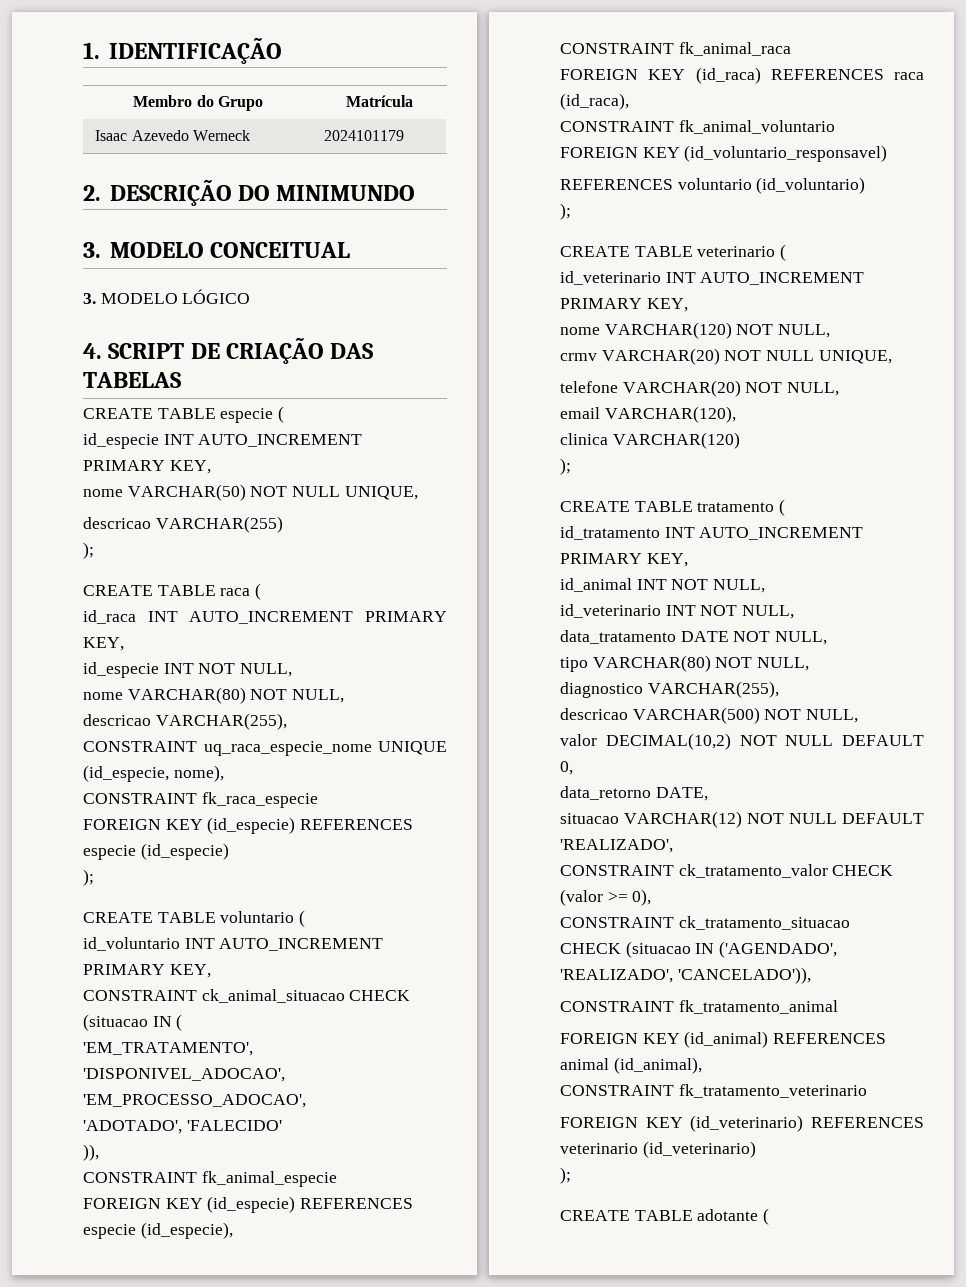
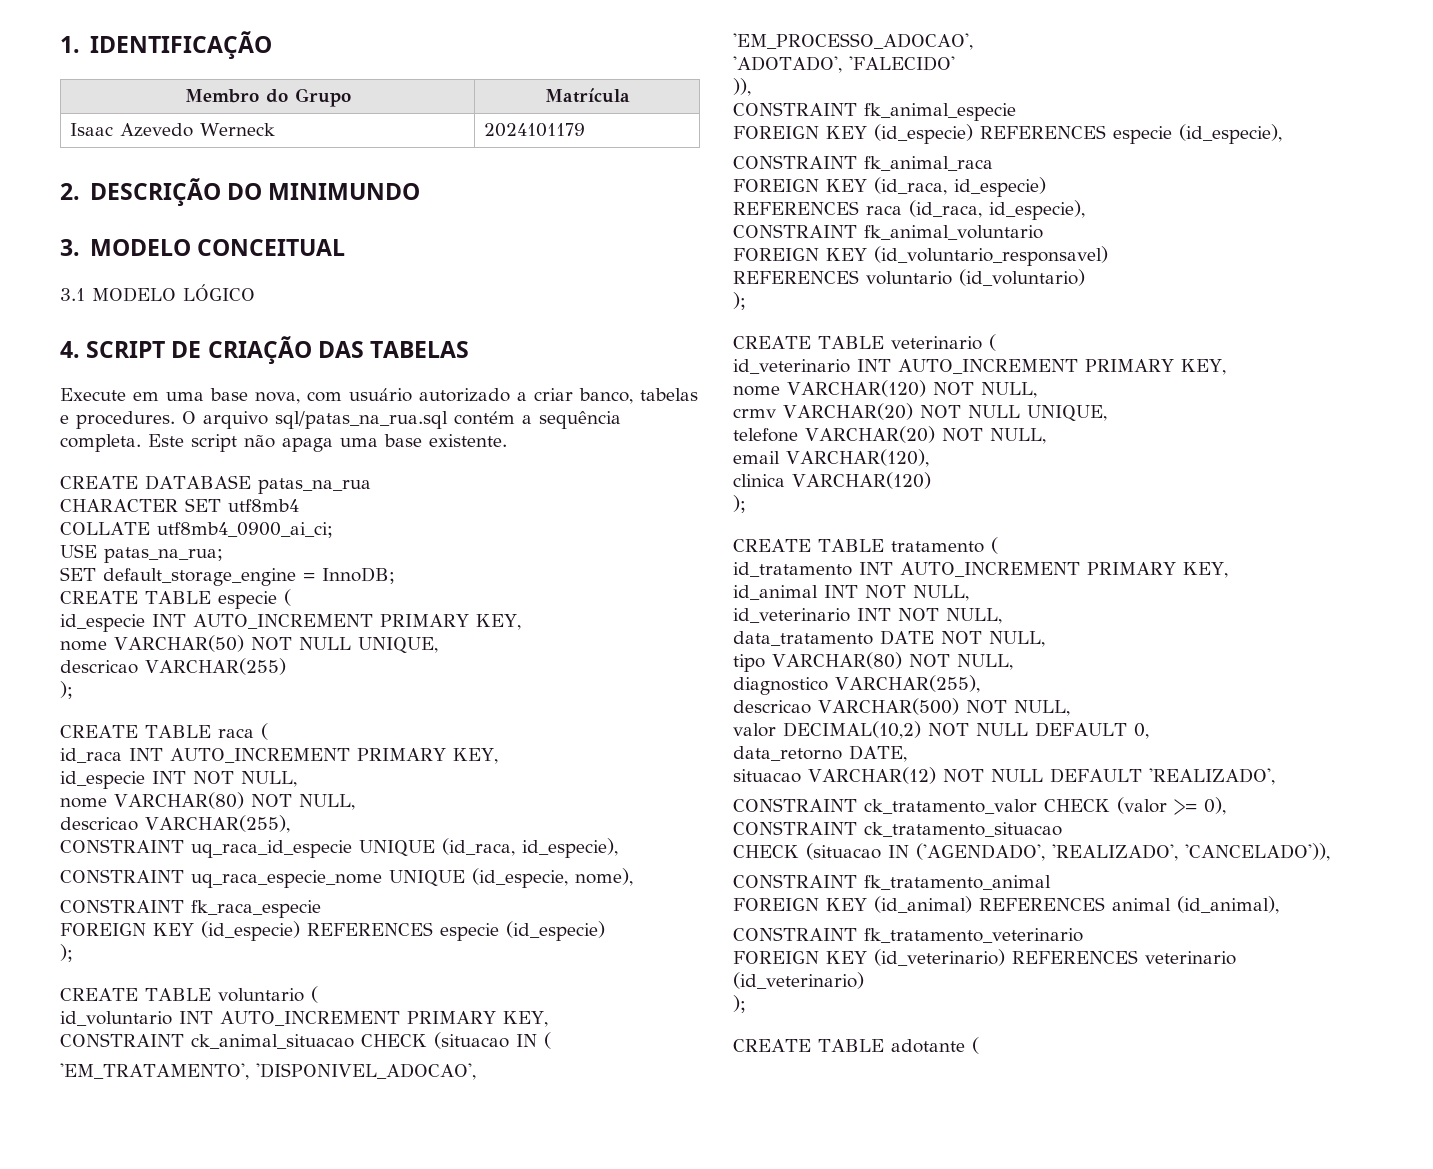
- 3. MODELO LÓGICO
+ 3.1 MODELO LÓGICO
+ Execute em uma base nova, com usuário autorizado a criar banco, tabelas e procedures. O arquivo sql/patas_na_rua.sql contém a sequência completa. Este script não apaga uma base existente.
+ CREATE DATABASE patas_na_rua
+ CHARACTER SET utf8mb4
+ COLLATE utf8mb4_0900_ai_ci;
+ USE patas_na_rua;
+ SET default_storage_engine = InnoDB;
+ CONSTRAINT uq_raca_id_especie UNIQUE (id_raca, id_especie),
- FOREIGN KEY (id_raca) REFERENCES raca (id_raca),
+ FOREIGN KEY (id_raca, id_especie)
+ REFERENCES raca (id_raca, id_especie),

